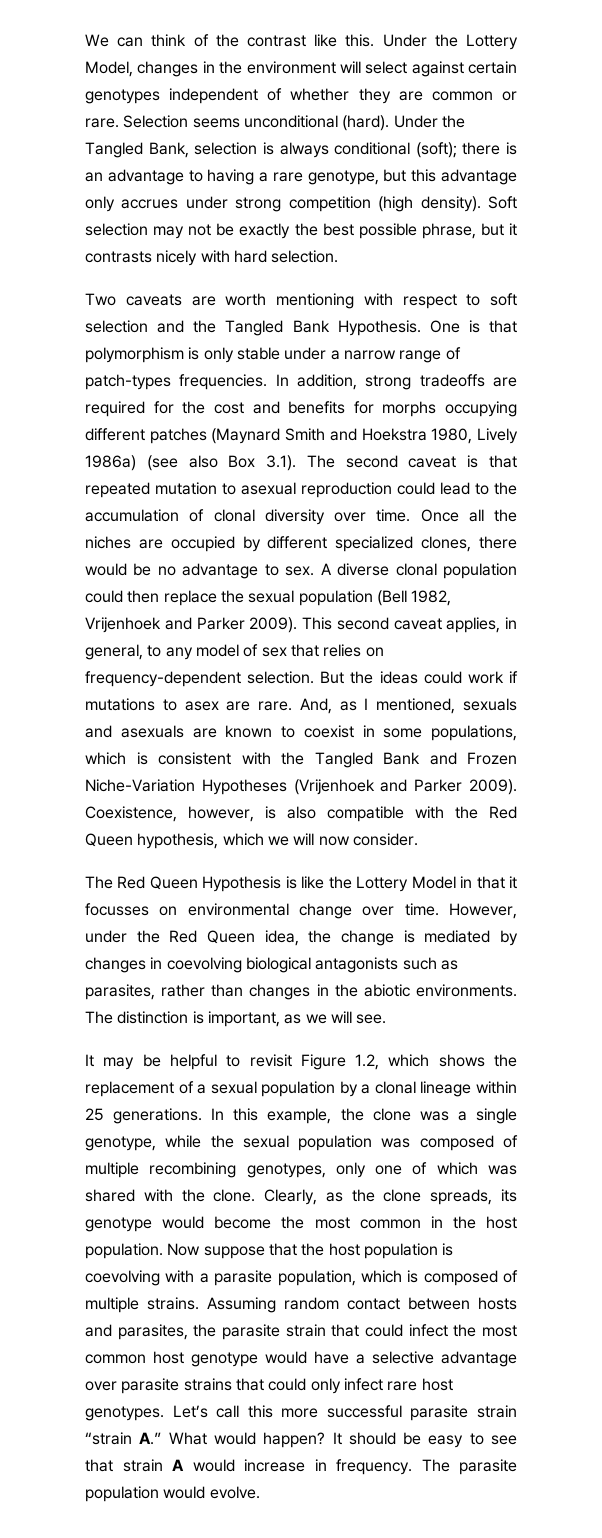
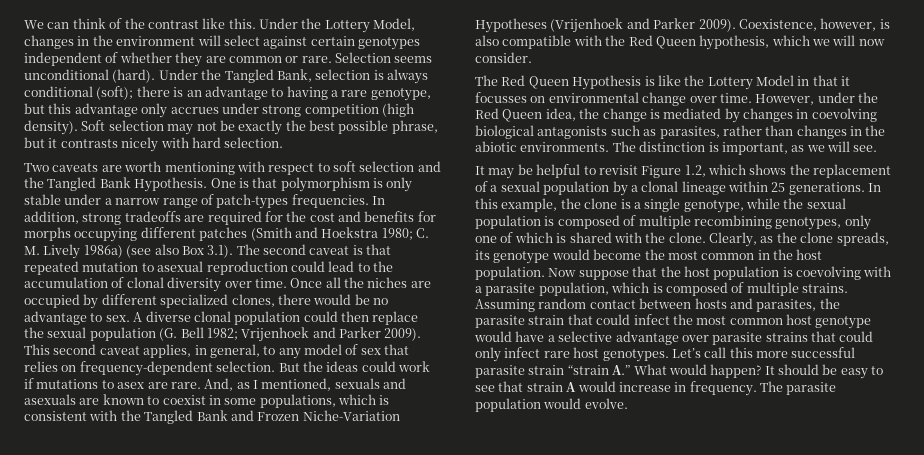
- In addition, strong tradeoffs are required for the cost and benefits for morphs occupying different patches (Maynard Smith and Hoekstra 1980, Lively 1986a) (see also Box 3.1). The second caveat is that repeated mutation to asexual reproduction could lead to the accumulation of clonal diversity over time.
+ In addition, strong tradeoffs are required for the cost and benefits for morphs occupying different patches (Smith and Hoekstra 1980; C. M. Lively 1986a) (see also Box 3.1). The second caveat is that repeated mutation to asexual reproduction could lead to the accumulation of clonal diversity over time.
- A diverse clonal population could then replace the sexual population (Bell 1982, Vrijenhoek and Parker 2009).
+ A diverse clonal population could then replace the sexual population (G. Bell 1982; Vrijenhoek and Parker 2009).
- In this example, the clone was a single genotype, while the sexual population was composed of multiple recombining genotypes, only one of which was shared with the clone.
+ In this example, the clone is a single genotype, while the sexual population is composed of multiple recombining genotypes, only one of which is shared with the clone.

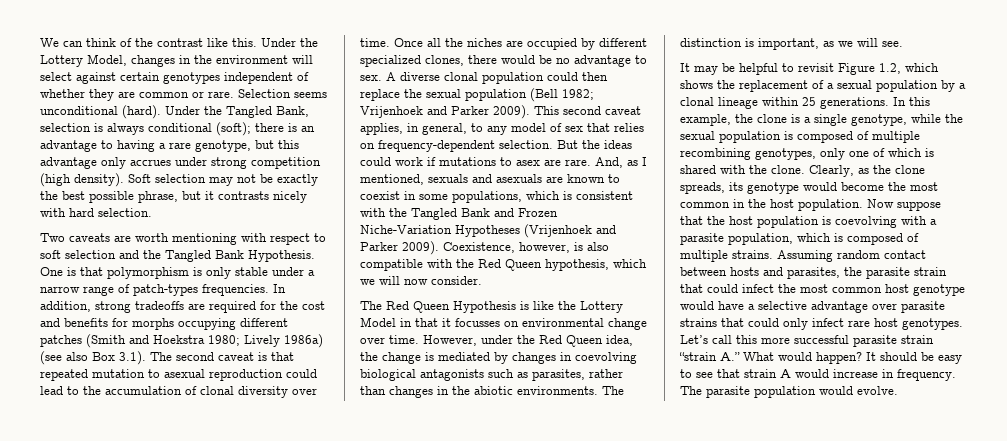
- In addition, strong tradeoffs are required for the cost and benefits for morphs occupying different patches (Smith and Hoekstra 1980; C. M. Lively 1986a) (see also Box 3.1). The second caveat is that repeated mutation to asexual reproduction could lead to the accumulation of clonal diversity over time.
+ In addition, strong tradeoffs are required for the cost and benefits for morphs occupying different patches (Smith and Hoekstra 1980; Lively 1986a) (see also Box 3.1). The second caveat is that repeated mutation to asexual reproduction could lead to the accumulation of clonal diversity over time.
- A diverse clonal population could then replace the sexual population (G. Bell 1982; Vrijenhoek and Parker 2009).
+ A diverse clonal population could then replace the sexual population (Bell 1982; Vrijenhoek and Parker 2009).

